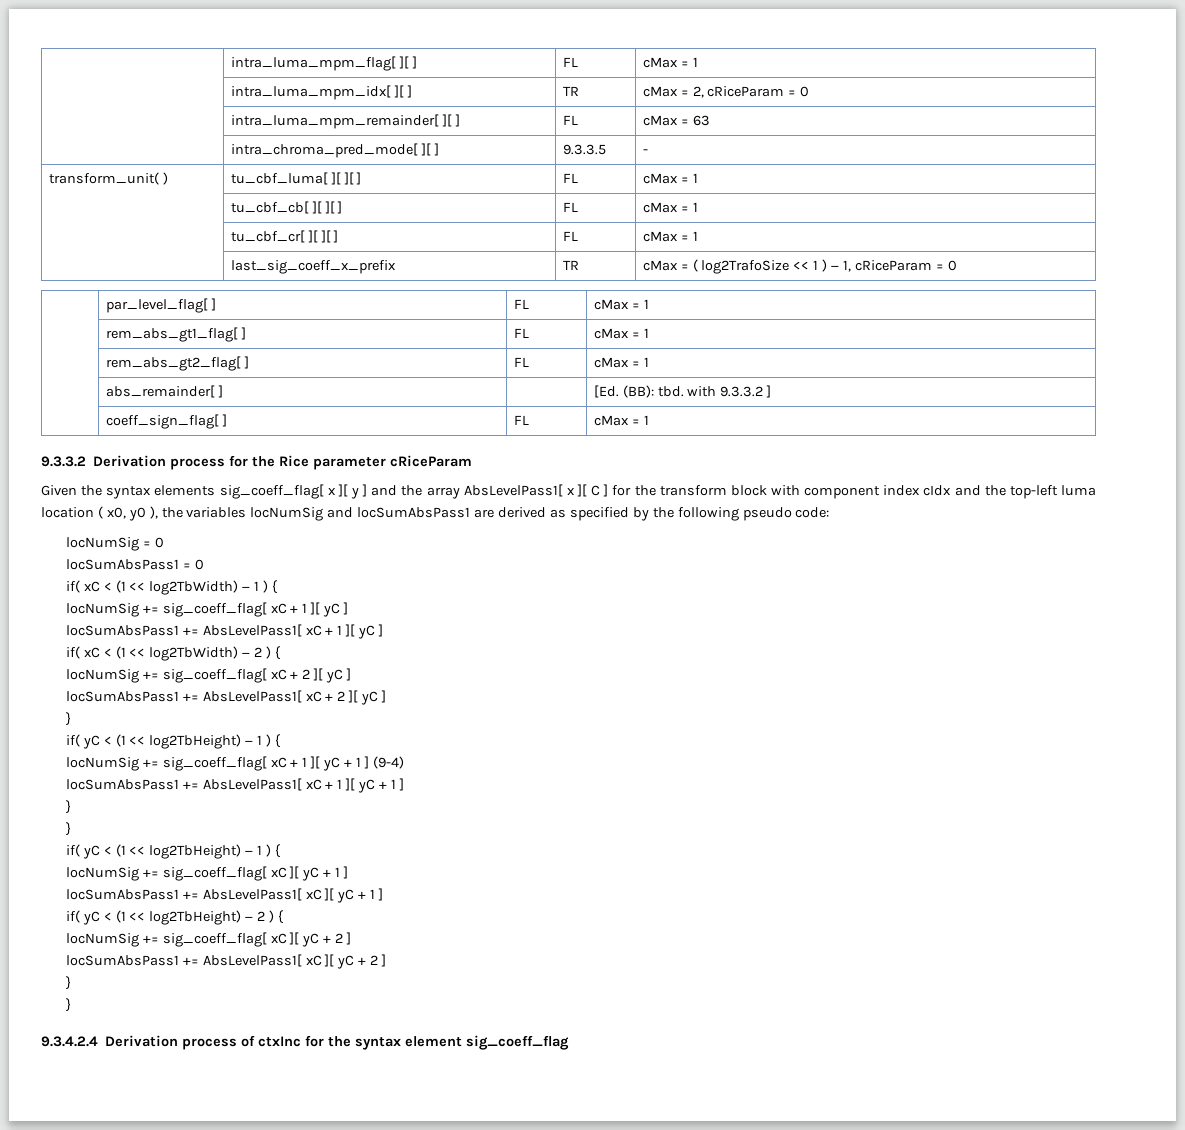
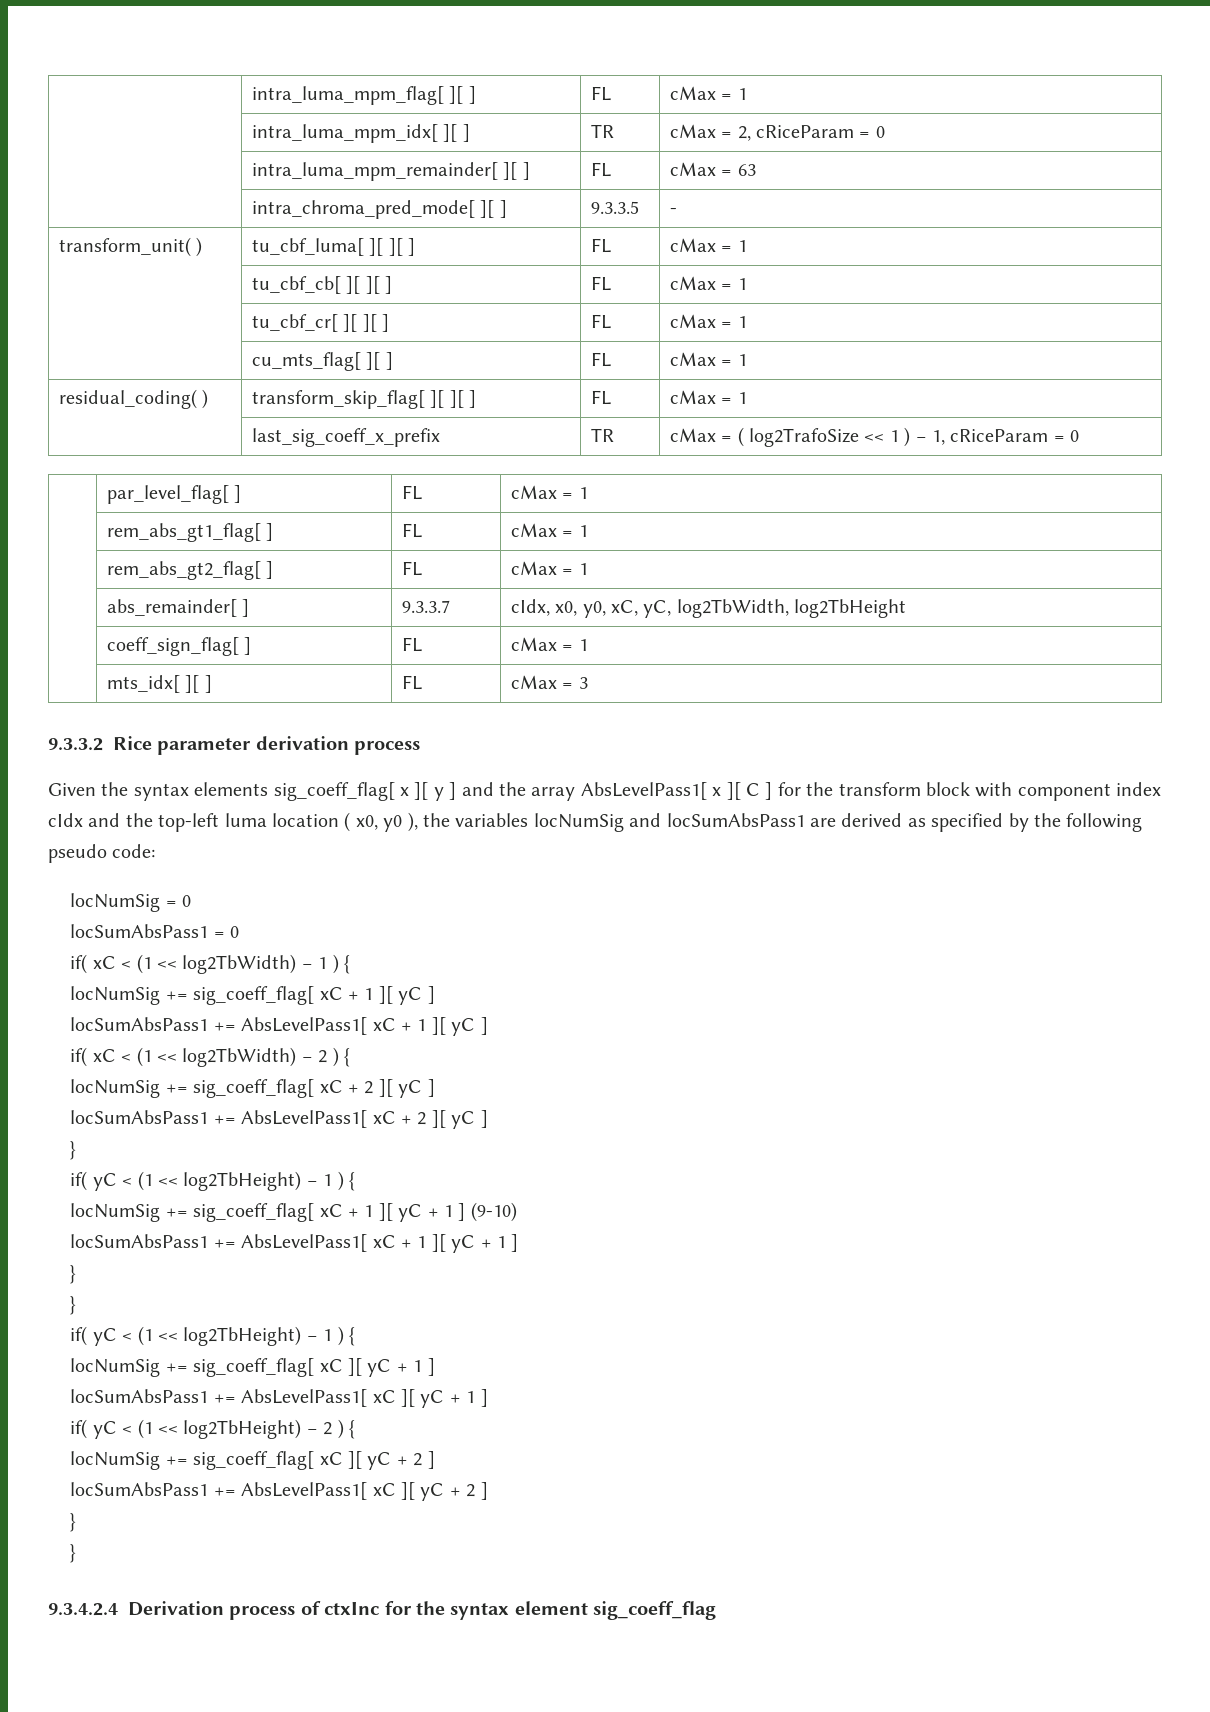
+ | cu_mts_flag[ ][ ] | FL | cMax = 1
+ residual_coding( ) | transform_skip_flag[ ][ ][ ] | FL | cMax = 1
- | abs_remainder[ ] | | [Ed. (BB): tbd. with 9.3.3.2 ]
+ | abs_remainder[ ] | 9.3.3.7 | cIdx, x0, y0, xC, yC, log2TbWidth, log2TbHeight
- 9.3.3.2 Derivation process for the Rice parameter cRiceParam
+ | mts_idx[ ][ ] | FL | cMax = 3
+ 9.3.3.2 Rice parameter derivation process
- locNumSig += sig_coeff_flag[ xC + 1 ][ yC + 1 ] (9-4)
+ locNumSig += sig_coeff_flag[ xC + 1 ][ yC + 1 ] (9-10)

